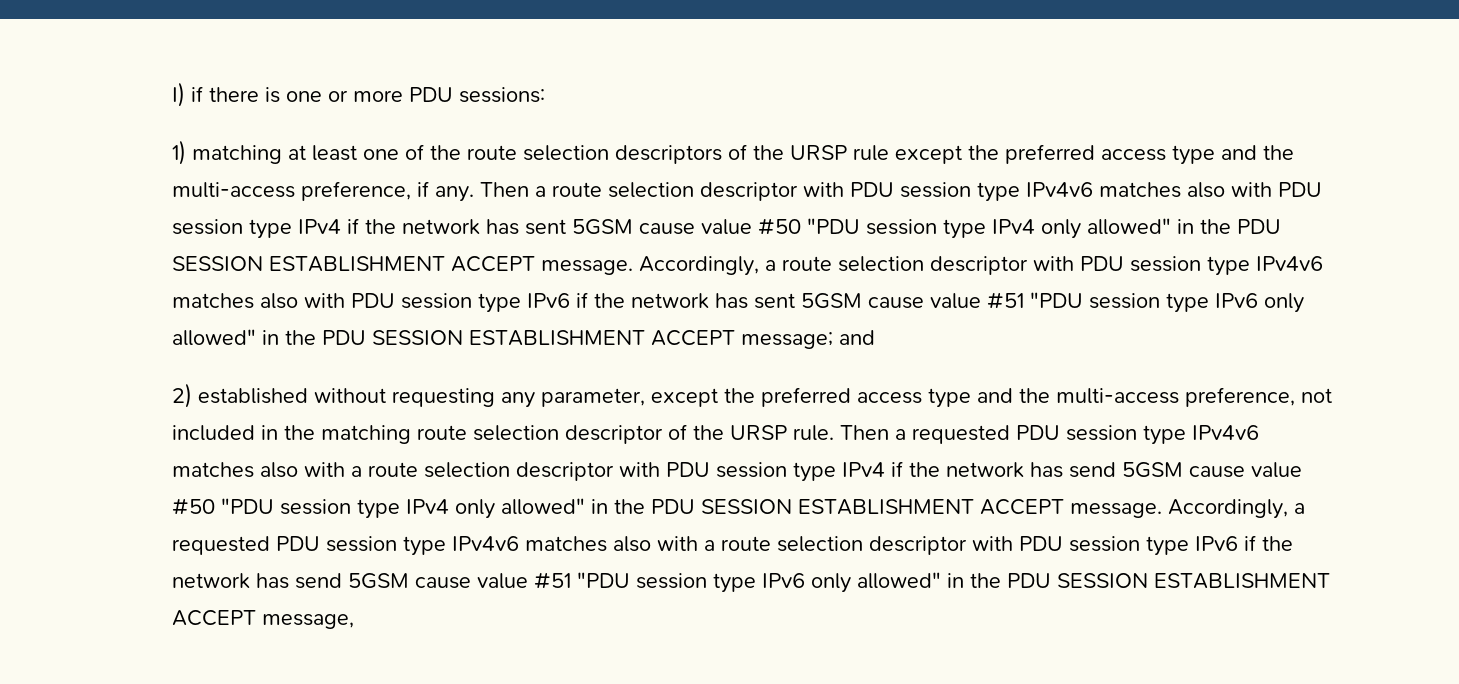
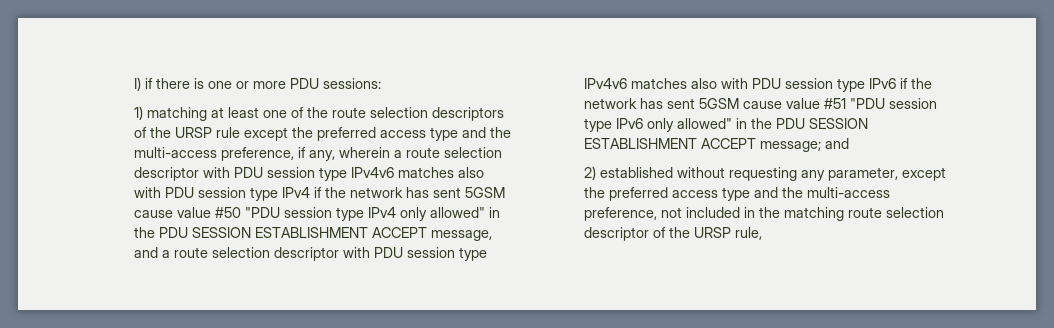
- 1) matching at least one of the route selection descriptors of the URSP rule except the preferred access type and the multi-access preference, if any. Then a route selection descriptor with PDU session type IPv4v6 matches also with PDU session type IPv4 if the network has sent 5GSM cause value #50 "PDU session type IPv4 only allowed" in the PDU SESSION ESTABLISHMENT ACCEPT message. Accordingly, a route selection descriptor with PDU session type IPv4v6 matches also with PDU session type IPv6 if the network has sent 5GSM cause value #51 "PDU session type IPv6 only allowed" in the PDU SESSION ESTABLISHMENT ACCEPT message;
+ 1) matching at least one of the route selection descriptors of the URSP rule except the preferred access type and the multi-access preference, if any, wherein a route selection descriptor with PDU session type IPv4v6 matches also with PDU session type IPv4 if the network has sent 5GSM cause value #50 "PDU session type IPv4 only allowed" in the PDU SESSION ESTABLISHMENT ACCEPT message, and a route selection descriptor with PDU session type IPv4v6 matches also with PDU session type IPv6 if the network has sent 5GSM cause value #51 "PDU session type IPv6 only allowed" in the PDU SESSION ESTABLISHMENT ACCEPT message;
- 2) established without requesting any parameter, except the preferred access type and the multi-access preference, not included in the matching route selection descriptor of the URSP rule. Then a requested PDU session type IPv4v6 matches also with a route selection descriptor with PDU session type IPv4 if the network has send 5GSM cause value #50 "PDU session type IPv4 only allowed" in the PDU SESSION ESTABLISHMENT ACCEPT message. Accordingly, a requested PDU session type IPv4v6 matches also with a route selection descriptor with PDU session type IPv6 if the network has send 5GSM cause value #51 "PDU session type IPv6 only allowed" in the PDU SESSION ESTABLISHMENT ACCEPT message,
+ 2) established without requesting any parameter, except the preferred access type and the multi-access preference, not included in the matching route selection descriptor of the URSP rule,

